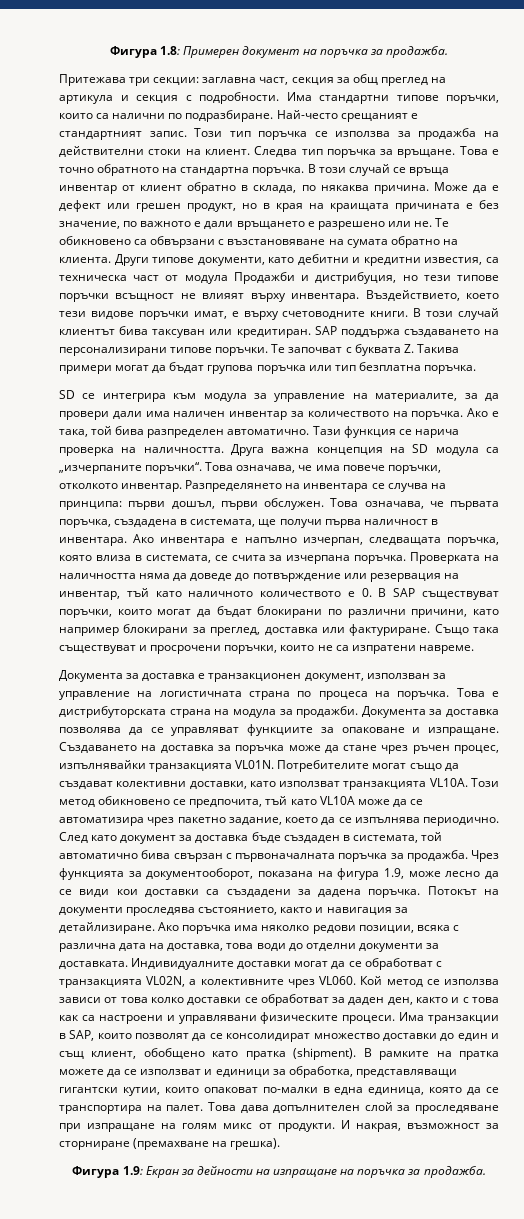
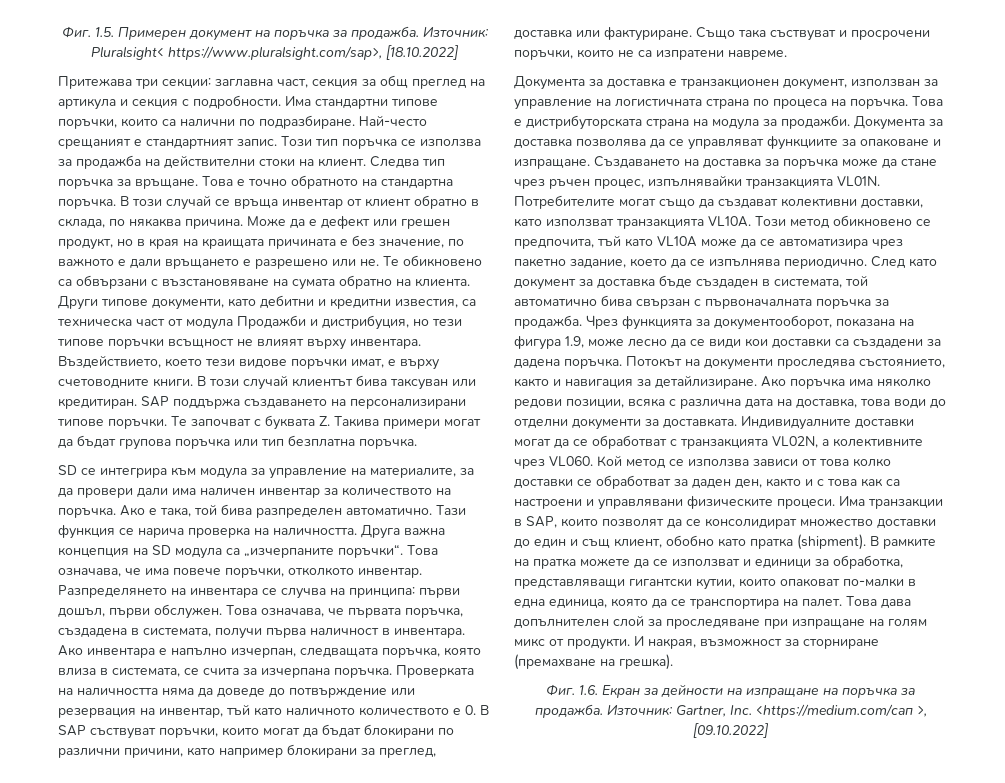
- Фигура 1.8: Примерен документ на поръчка за продажба.
+ Фиг. 1.5. Примерен документ на поръчка за продажба. Източник: Pluralsight< https://www.pluralsight.com/sap>, [18.10.2022]
- Това означава, че първата поръчка, създадена в системата, ще получи първа наличност в инвентара.
+ Това означава, че първата поръчка, създадена в системата, получи първа наличност в инвентара.
- Проверката на наличността няма да доведе до потвърждение или резервация на инвентар, тъй като наличното количеството е 0. В SAP съществуват поръчки, които могат да бъдат блокирани по различни причини, като например блокирани за преглед, доставка или фактуриране.
+ Проверката на наличността няма да доведе до потвърждение или резервация на инвентар, тъй като наличното количеството е 0. В SAP съствуват поръчки, които могат да бъдат блокирани по различни причини, като например блокирани за преглед, доставка или фактуриране.
- Също така съществуват и просрочени поръчки, които не са изпратени навреме.
+ Също така съствуват и просрочени поръчки, които не са изпратени навреме.
- Има транзакции в SAP, които позволят да се консолидират множество доставки до един и същ клиент, обобщено като пратка (shipment).
+ Има транзакции в SAP, които позволят да се консолидират множество доставки до един и същ клиент, обобно като пратка (shipment).
- Фигура 1.9: Екран за дейности на изпращане на поръчка за продажба.
+ Фиг. 1.6. Екран за дейности на изпращане на поръчка за продажба.
+ Източник: Gartner, Inc. <https://medium.com/сап >, [09.10.2022]

